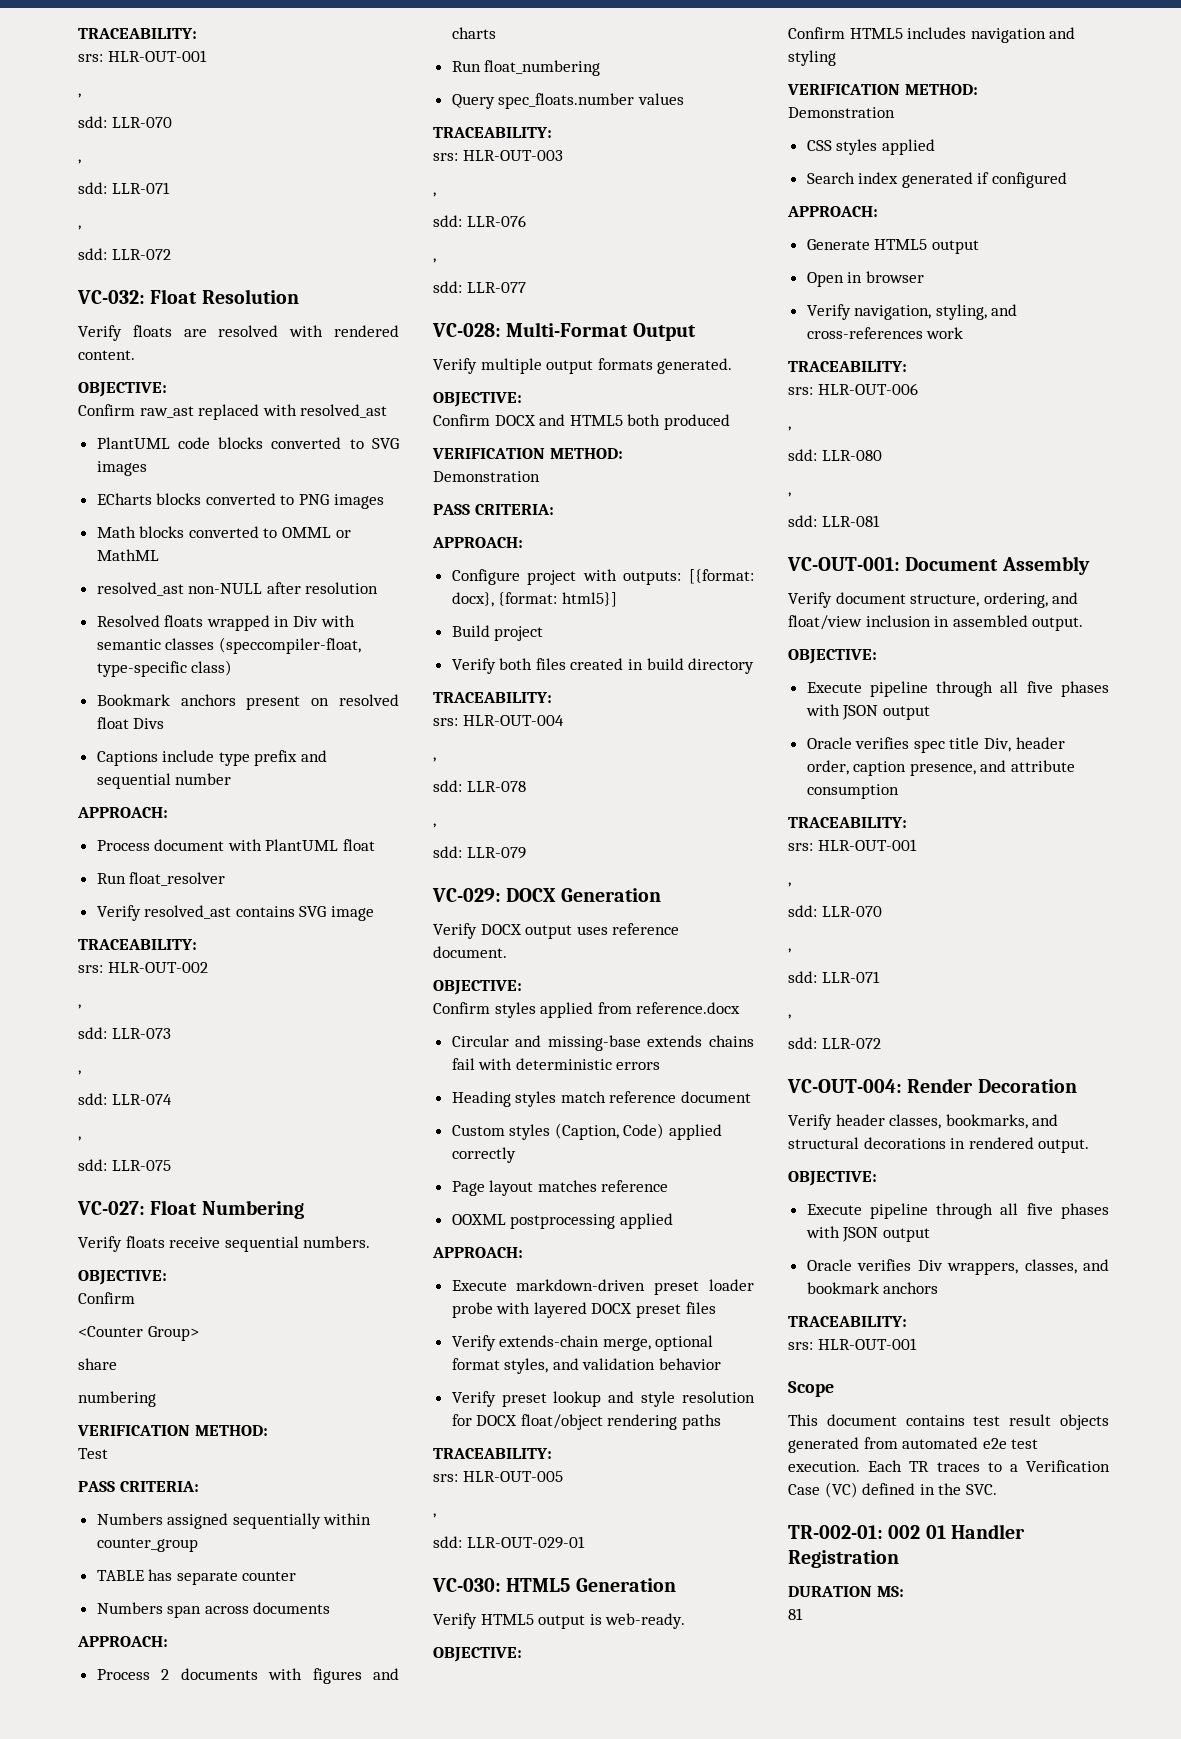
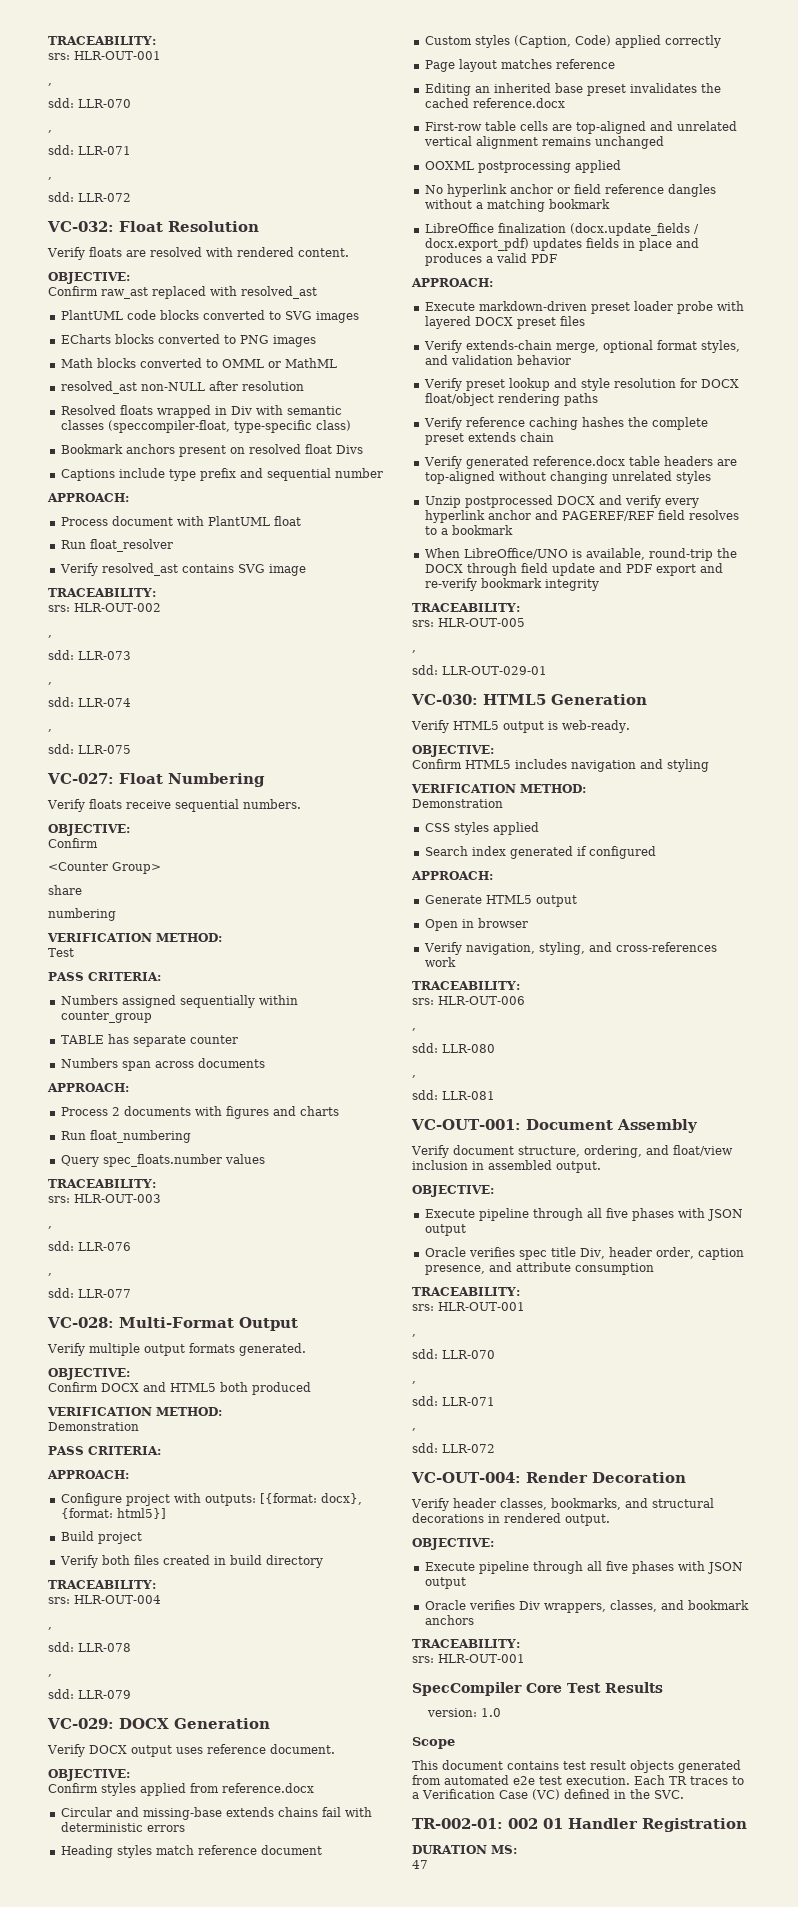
+ Editing an inherited base preset invalidates the cached reference.docx
+ First-row table cells are top-aligned and unrelated vertical alignment remains unchanged
  OOXML postprocessing applied
+ No hyperlink anchor or field reference dangles without a matching bookmark
+ LibreOffice finalization (docx.update_fields / docx.export_pdf) updates fields in place and produces a valid PDF
+ Verify reference caching hashes the complete preset extends chain
+ Verify generated reference.docx table headers are top-aligned without changing unrelated styles
+ Unzip postprocessed DOCX and verify every hyperlink anchor and PAGEREF/REF field resolves to a bookmark
+ When LibreOffice/UNO is available, round-trip the DOCX through field update and PDF export and re-verify bookmark integrity
+ SpecCompiler Core Test Results
+ version: 1.0
- 81
+ 47

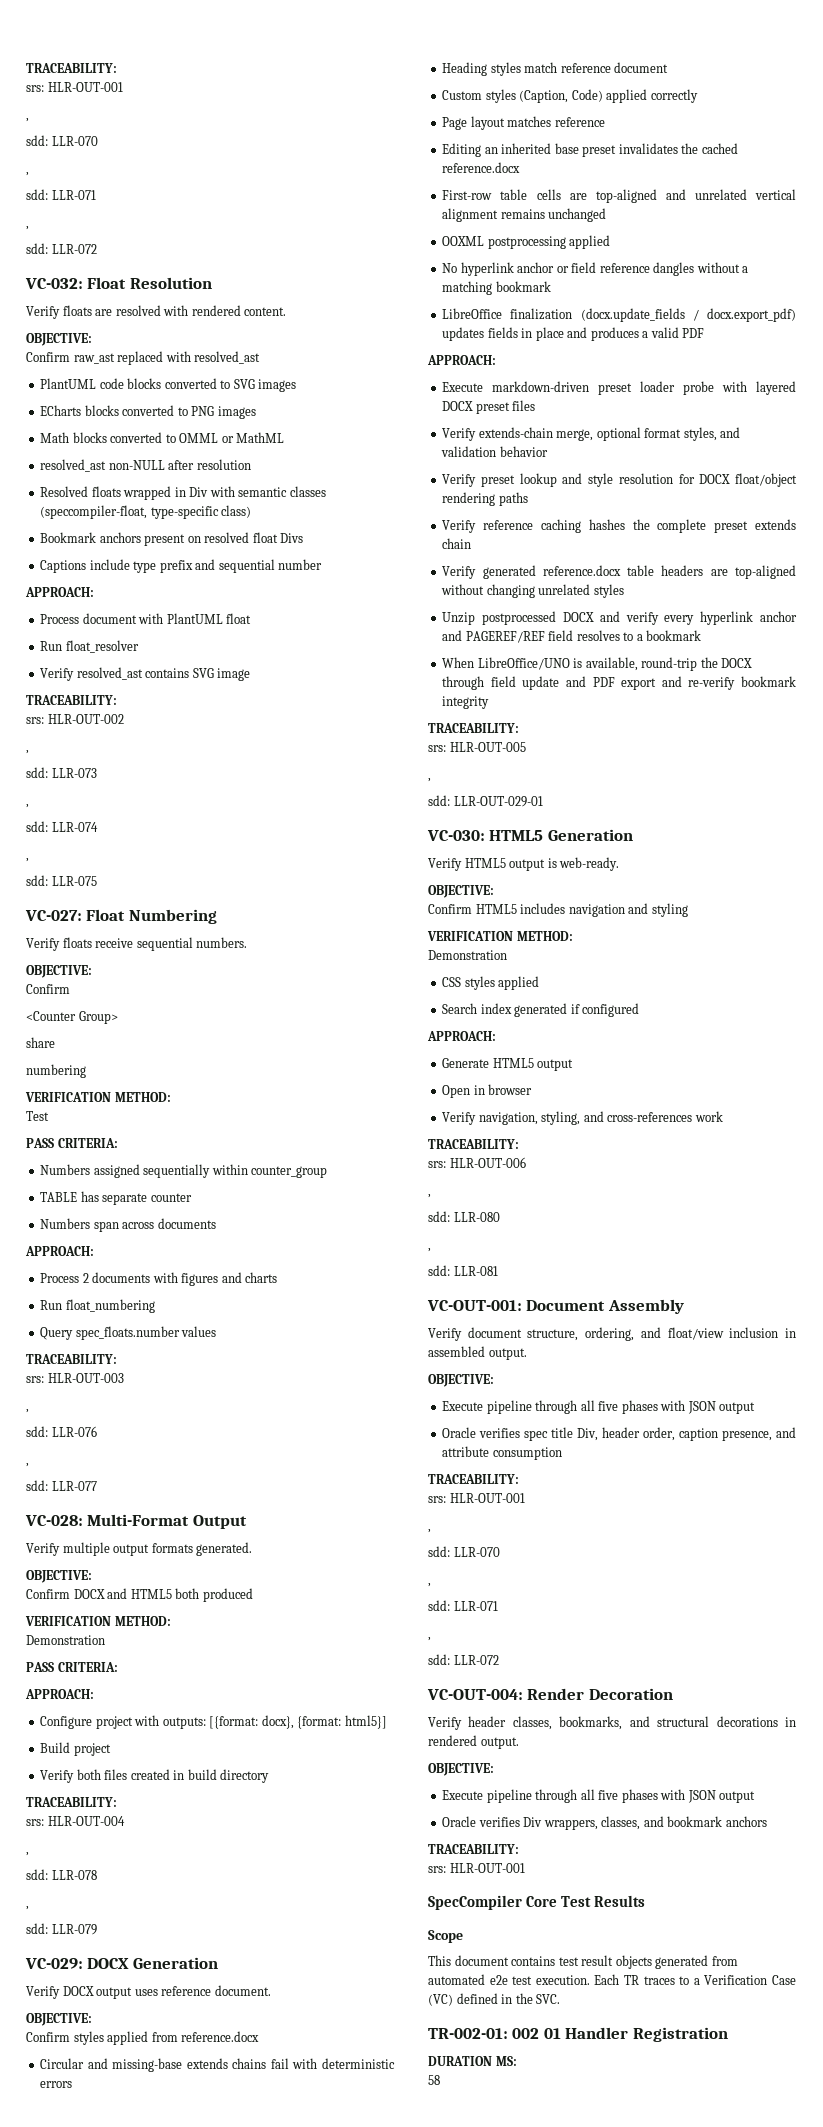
- version: 1.0
- 47
+ 58

